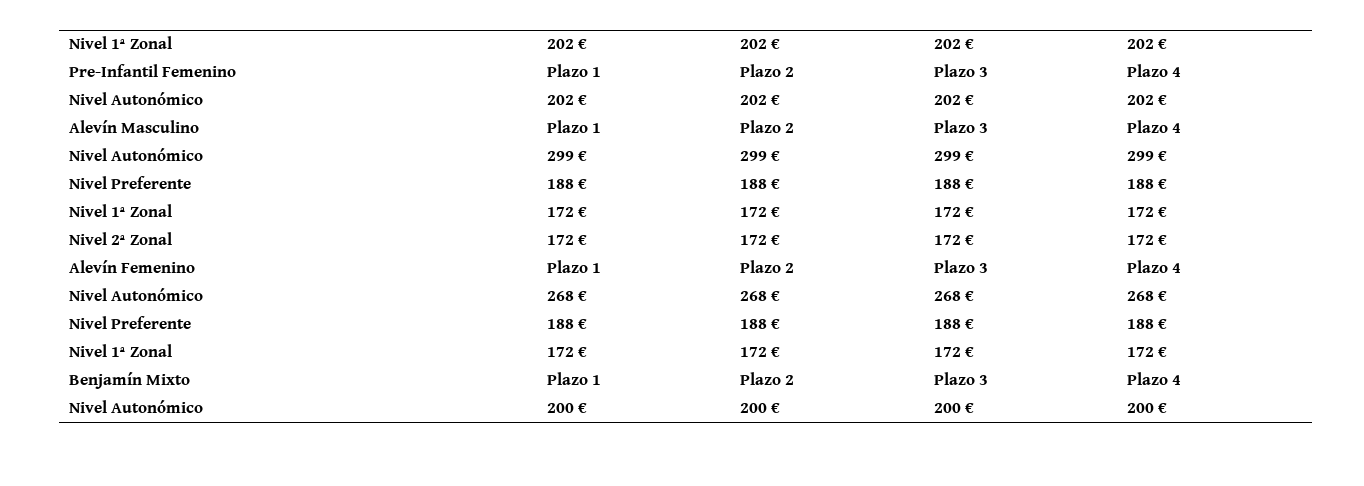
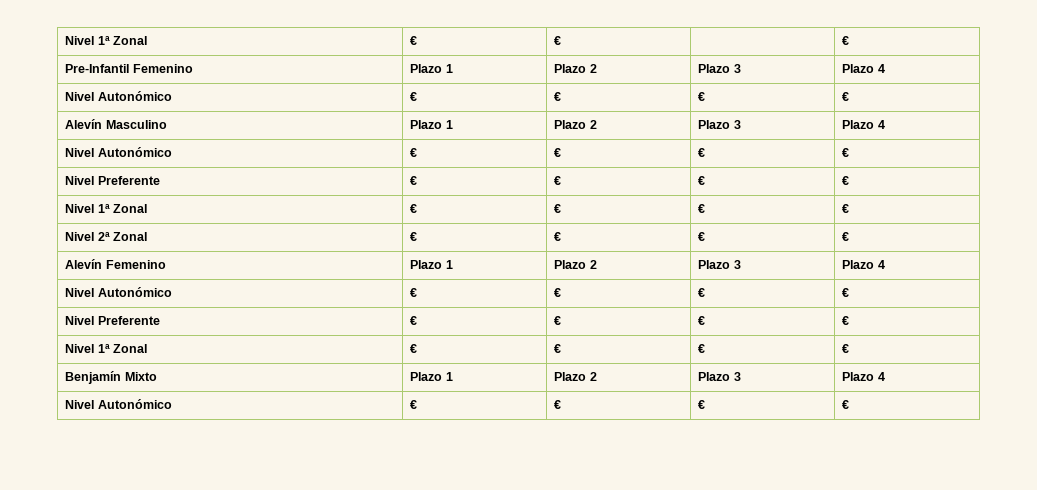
- Nivel 1ª Zonal | 202 € | 202 € | 202 € | 202 €
+ Nivel 1ª Zonal | € | € | | €
  Pre-Infantil Femenino | Plazo 1 | Plazo 2 | Plazo 3 | Plazo 4
- Nivel Autonómico | 202 € | 202 € | 202 € | 202 €
+ Nivel Autonómico | € | € | € | €
  Alevín Masculino | Plazo 1 | Plazo 2 | Plazo 3 | Plazo 4
- Nivel Autonómico | 299 € | 299 € | 299 € | 299 €
- Nivel Preferente | 188 € | 188 € | 188 € | 188 €
- Nivel 1ª Zonal | 172 € | 172 € | 172 € | 172 €
+ Nivel Autonómico | € | € | € | €
+ Nivel Preferente | € | € | € | €
+ Nivel 1ª Zonal | € | € | € | €
- Nivel 2ª Zonal | 172 € | 172 € | 172 € | 172 €
+ Nivel 2ª Zonal | € | € | € | €
  Alevín Femenino | Plazo 1 | Plazo 2 | Plazo 3 | Plazo 4
- Nivel Autonómico | 268 € | 268 € | 268 € | 268 €
- Nivel Preferente | 188 € | 188 € | 188 € | 188 €
- Nivel 1ª Zonal | 172 € | 172 € | 172 € | 172 €
+ Nivel Autonómico | € | € | € | €
+ Nivel Preferente | € | € | € | €
+ Nivel 1ª Zonal | € | € | € | €
  Benjamín Mixto | Plazo 1 | Plazo 2 | Plazo 3 | Plazo 4
- Nivel Autonómico | 200 € | 200 € | 200 € | 200 €
+ Nivel Autonómico | € | € | € | €

